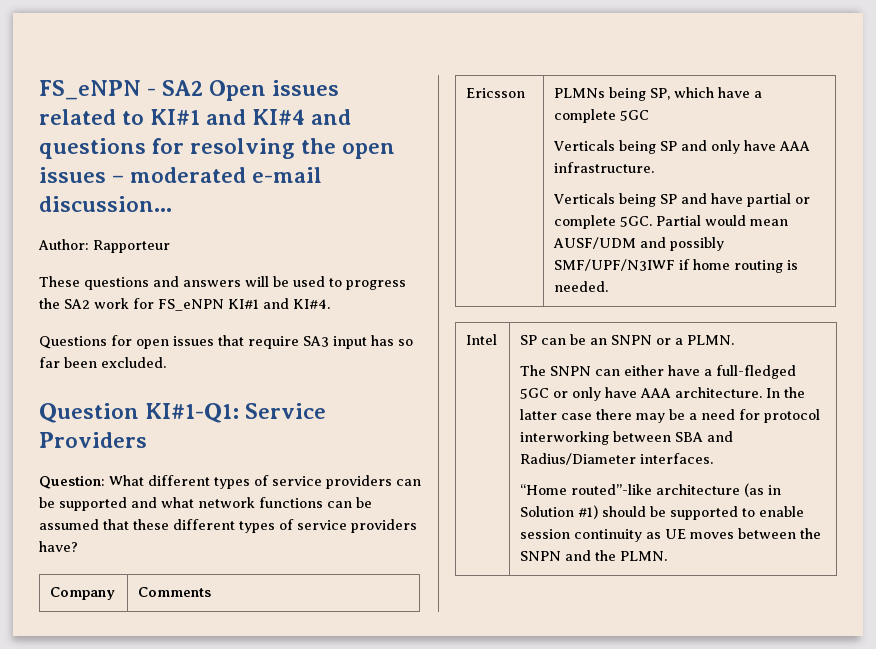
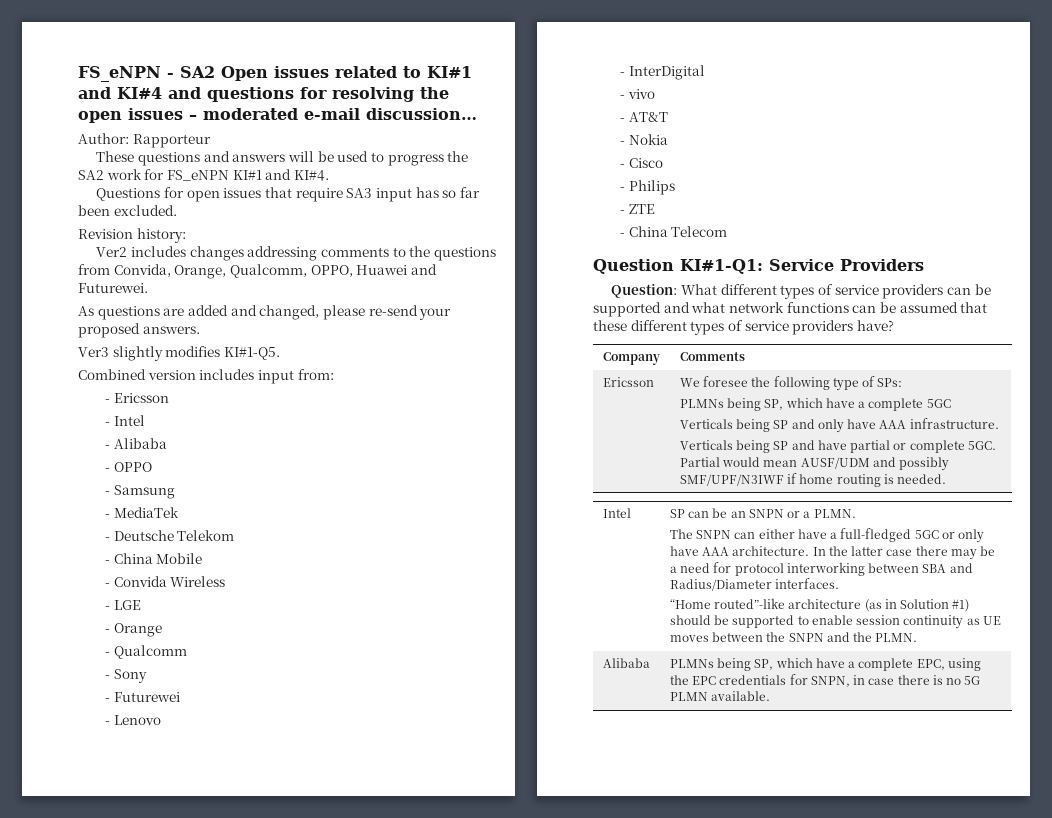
+ Revision history:
+ Ver2 includes changes addressing comments to the questions from Convida, Orange, Qualcomm, OPPO, Huawei and Futurewei.
+ As questions are added and changed, please re-send your proposed answers.
+ Ver3 slightly modifies KI#1-Q5.
+ Combined version includes input from:
+ - Ericsson
+ - Intel
+ - Alibaba
+ - OPPO
+ - Samsung
+ - MediaTek
+ - Deutsche Telekom
+ - China Mobile
+ - Convida Wireless
+ - LGE
+ - Orange
+ - Qualcomm
+ - Sony
+ - Futurewei
+ - Lenovo
+ - InterDigital
+ - vivo
+ - AT&T
+ - Nokia
+ - Cisco
+ - Philips
+ - ZTE
+ - China Telecom
+ We foresee the following type of SPs:
+ Alibaba | PLMNs being SP, which have a complete EPC, using the EPC credentials for SNPN, in case there is no 5G PLMN available.

